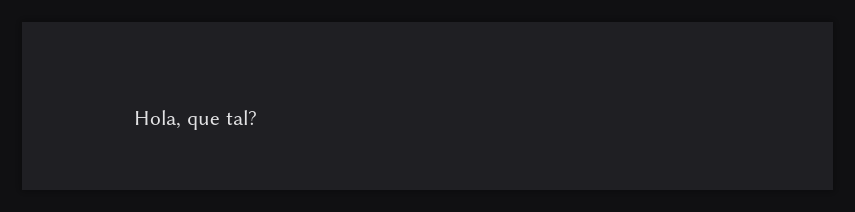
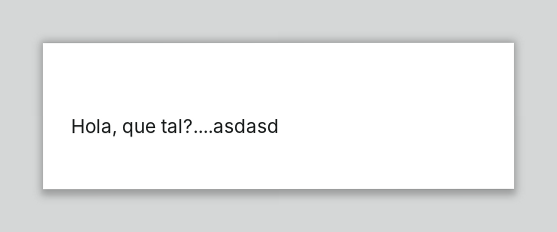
- Hola, que tal?
+ Hola, que tal?....asdasd

